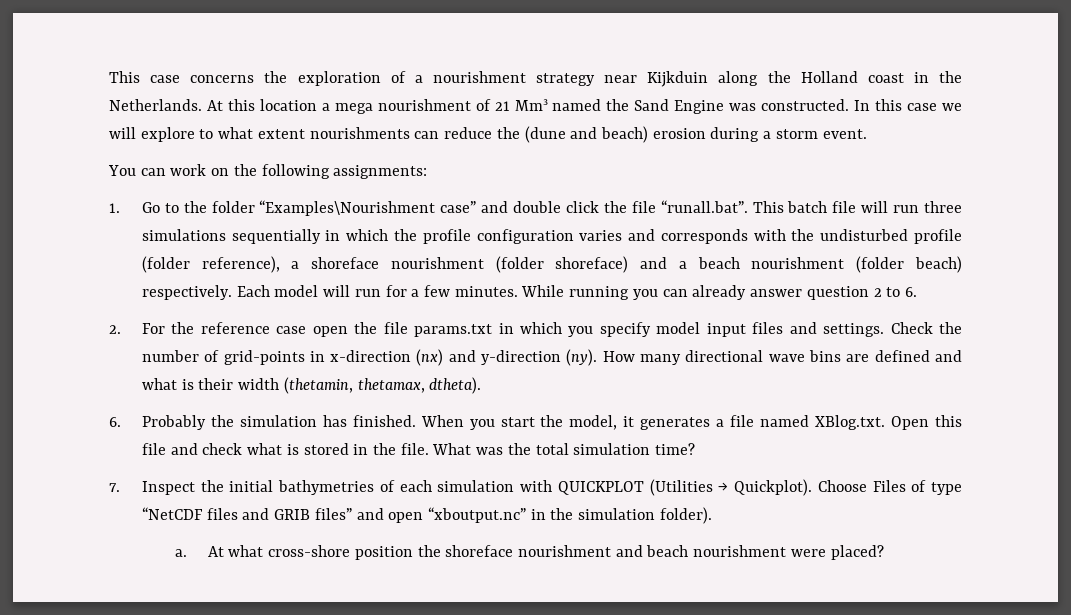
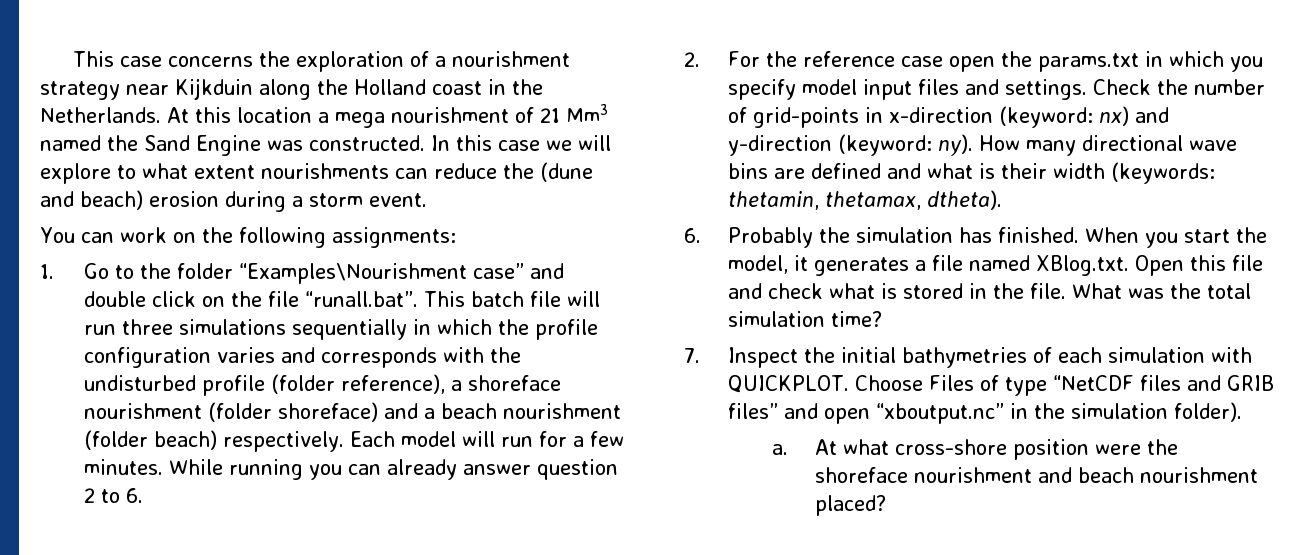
- 1. Go to the folder “Examples\Nourishment case” and double click the file “runall.bat”. This batch file will run three simulations sequentially in which the profile configuration varies and corresponds with the undisturbed profile (folder reference), a shoreface nourishment (folder shoreface) and a beach nourishment (folder beach) respectively.
+ 1. Go to the folder “Examples\Nourishment case” and double click on the file “runall.bat”. This batch file will run three simulations sequentially in which the profile configuration varies and corresponds with the undisturbed profile (folder reference), a shoreface nourishment (folder shoreface) and a beach nourishment (folder beach) respectively.
- 2. For the reference case open the file params.txt in which you specify model input files and settings.
+ 2. For the reference case open the params.txt in which you specify model input files and settings.
- Check the number of grid-points in x-direction (nx) and y-direction (ny).
+ Check the number of grid-points in x-direction (keyword: nx) and y-direction (keyword: ny).
- How many directional wave bins are defined and what is their width (thetamin, thetamax, dtheta).
+ How many directional wave bins are defined and what is their width (keywords: thetamin, thetamax, dtheta).
- 7. Inspect the initial bathymetries of each simulation with QUICKPLOT (Utilities → Quickplot).
+ 7. Inspect the initial bathymetries of each simulation with QUICKPLOT.
- At what cross-shore position the shoreface nourishment and beach nourishment were placed?
+ At what cross-shore position were the shoreface nourishment and beach nourishment placed?

